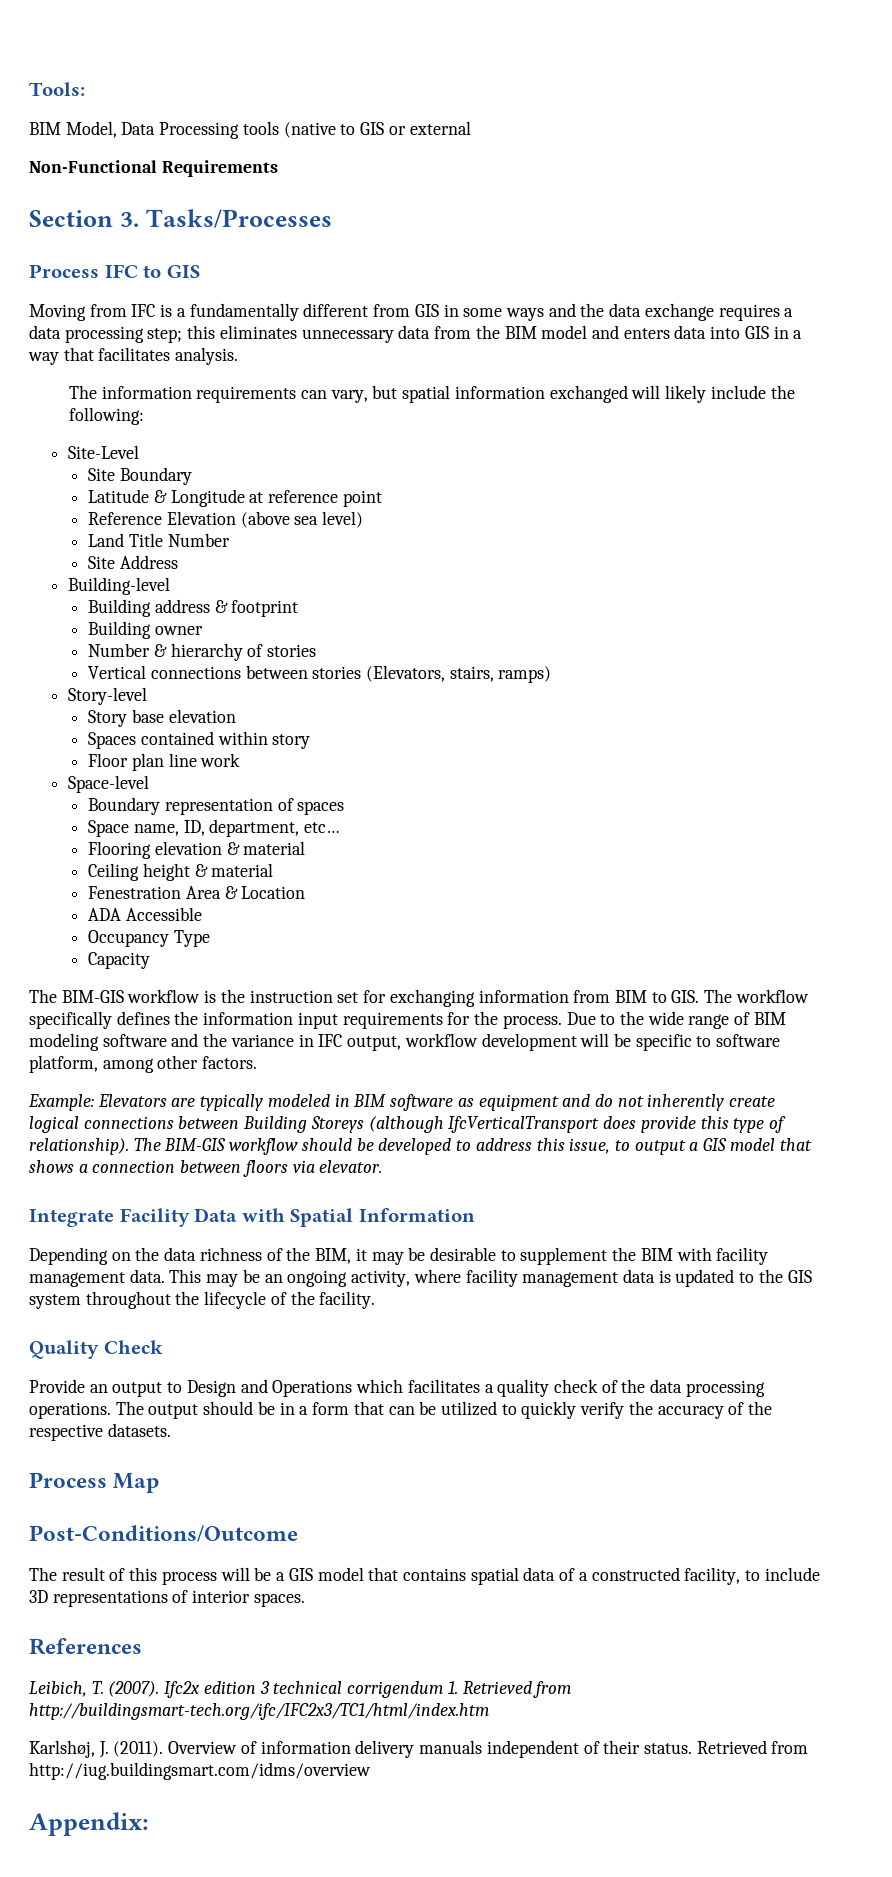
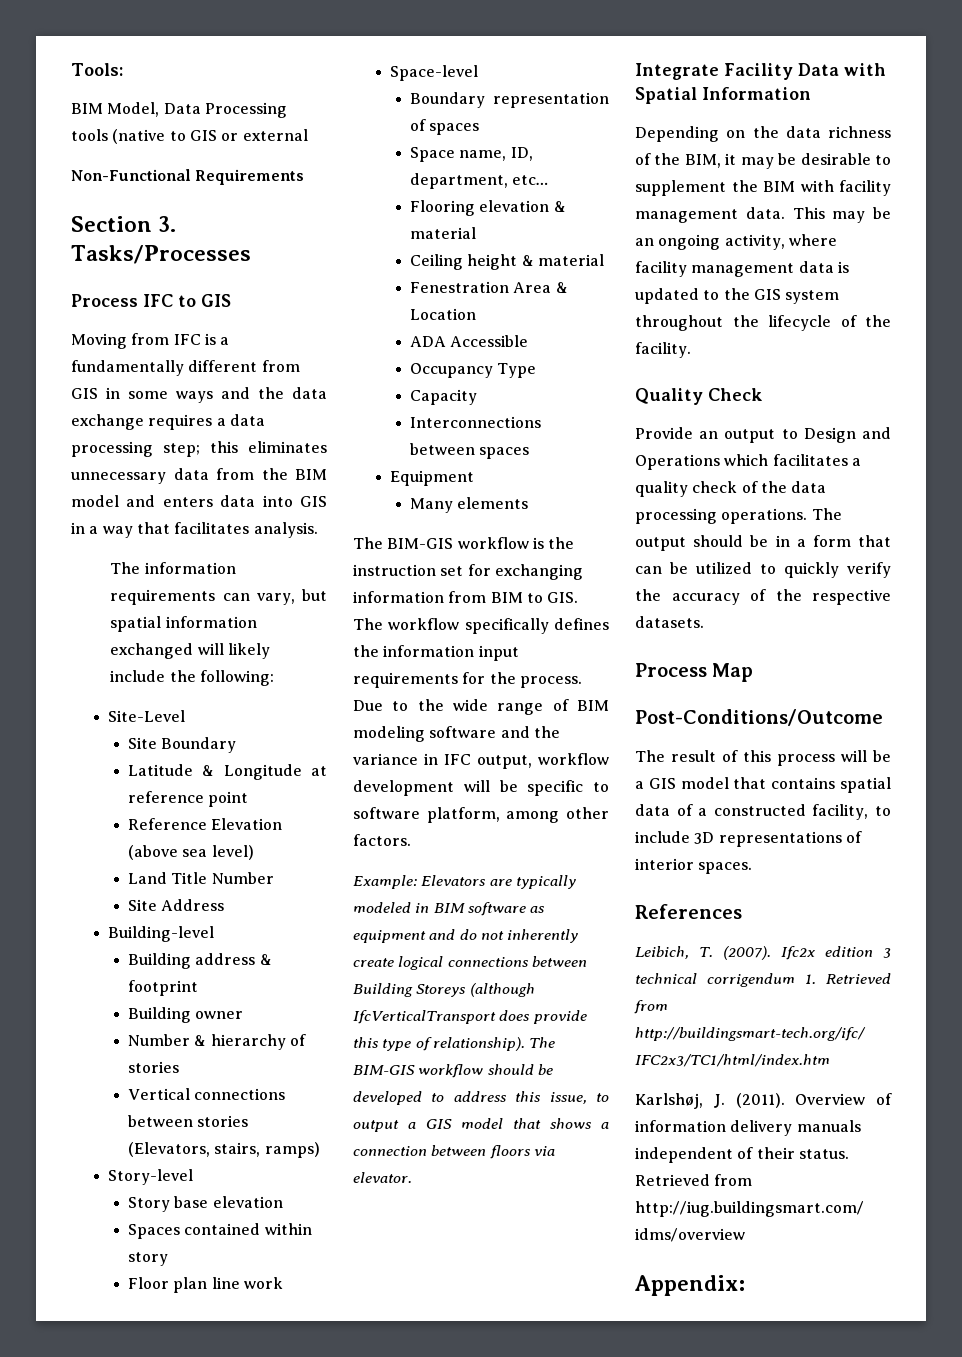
+ Interconnections between spaces
+ Equipment
+ Many elements

